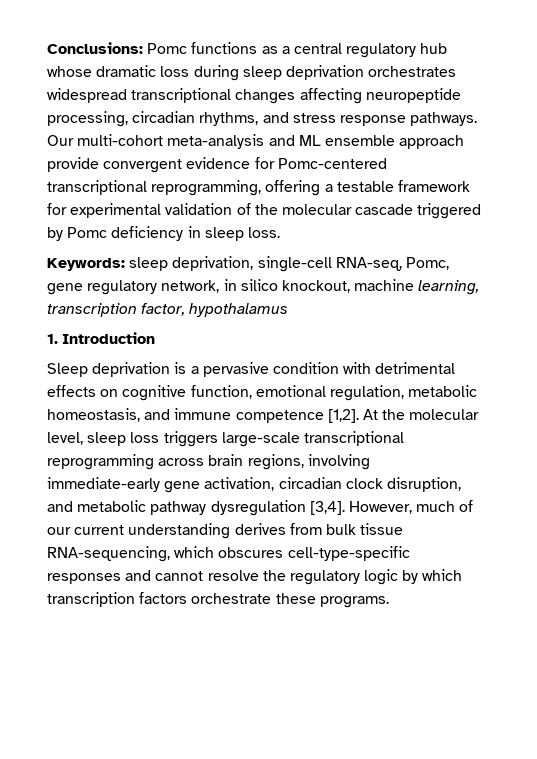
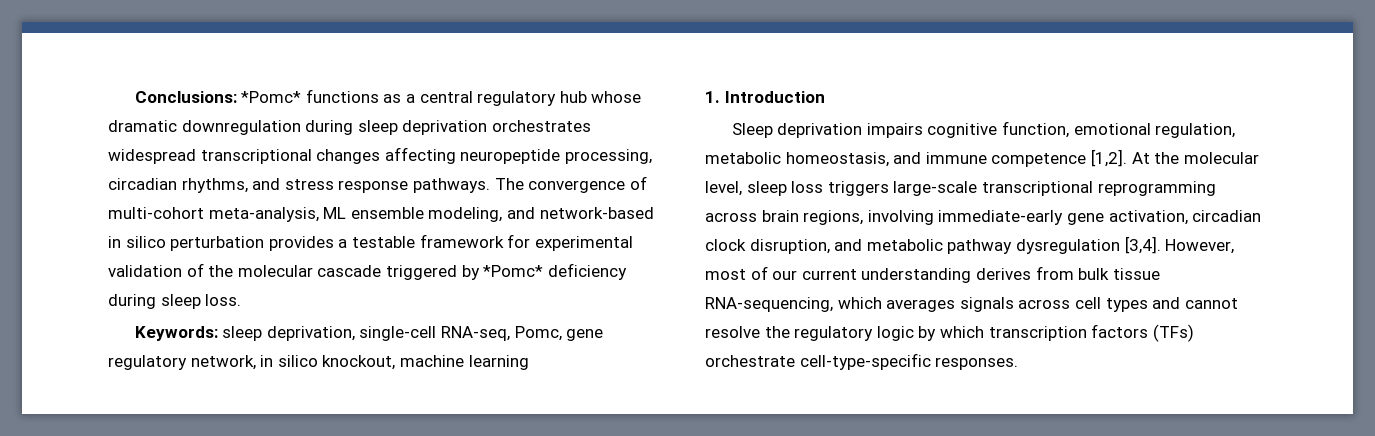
- Conclusions: Pomc functions as a central regulatory hub whose dramatic loss during sleep deprivation orchestrates widespread transcriptional changes affecting neuropeptide processing, circadian rhythms, and stress response pathways.
+ Conclusions: *Pomc* functions as a central regulatory hub whose dramatic downregulation during sleep deprivation orchestrates widespread transcriptional changes affecting neuropeptide processing, circadian rhythms, and stress response pathways.
- Our multi-cohort meta-analysis and ML ensemble approach provide convergent evidence for Pomc-centered transcriptional reprogramming, offering a testable framework for experimental validation of the molecular cascade triggered by Pomc deficiency in sleep loss.
+ The convergence of multi-cohort meta-analysis, ML ensemble modeling, and network-based in silico perturbation provides a testable framework for experimental validation of the molecular cascade triggered by *Pomc* deficiency during sleep loss.
- Keywords: sleep deprivation, single-cell RNA-seq, Pomc, gene regulatory network, in silico knockout, machine learning, transcription factor, hypothalamus
+ Keywords: sleep deprivation, single-cell RNA-seq, Pomc, gene regulatory network, in silico knockout, machine learning
- Sleep deprivation is a pervasive condition with detrimental effects on cognitive function, emotional regulation, metabolic homeostasis, and immune competence [1,2].
+ Sleep deprivation impairs cognitive function, emotional regulation, metabolic homeostasis, and immune competence [1,2].
- However, much of our current understanding derives from bulk tissue RNA-sequencing, which obscures cell-type-specific responses and cannot resolve the regulatory logic by which transcription factors orchestrate these programs.
+ However, most of our current understanding derives from bulk tissue RNA-sequencing, which averages signals across cell types and cannot resolve the regulatory logic by which transcription factors (TFs) orchestrate cell-type-specific responses.

